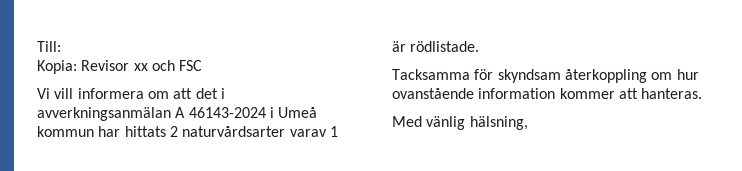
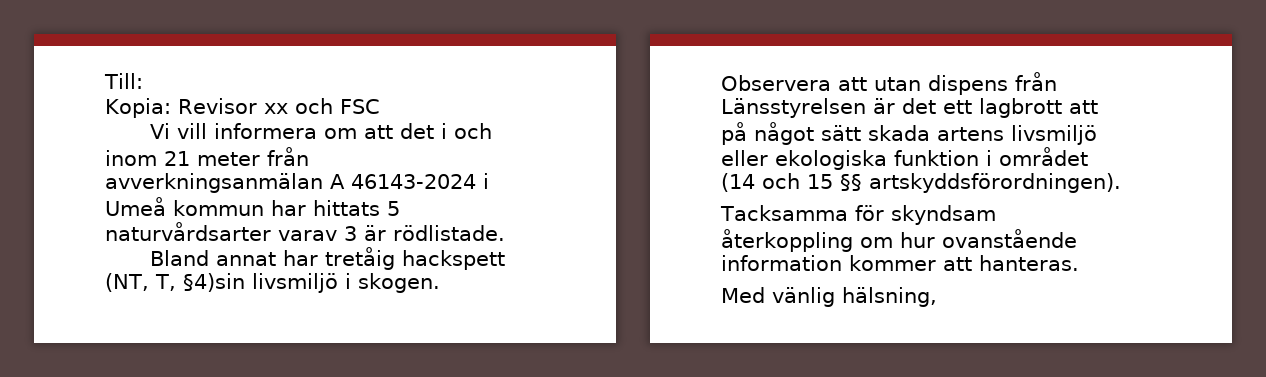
- Vi vill informera om att det i avverkningsanmälan A 46143-2024 i Umeå kommun har hittats 2 naturvårdsarter varav 1 är rödlistade.
+ Vi vill informera om att det i och inom 21 meter från avverkningsanmälan A 46143-2024 i Umeå kommun har hittats 5 naturvårdsarter varav 3 är rödlistade.
+ Bland annat har tretåig hackspett (NT, T, §4)sin livsmiljö i skogen. Observera att utan dispens från Länsstyrelsen är det ett lagbrott att på något sätt skada artens livsmiljö eller ekologiska funktion i området (14 och 15 §§ artskyddsförordningen).

